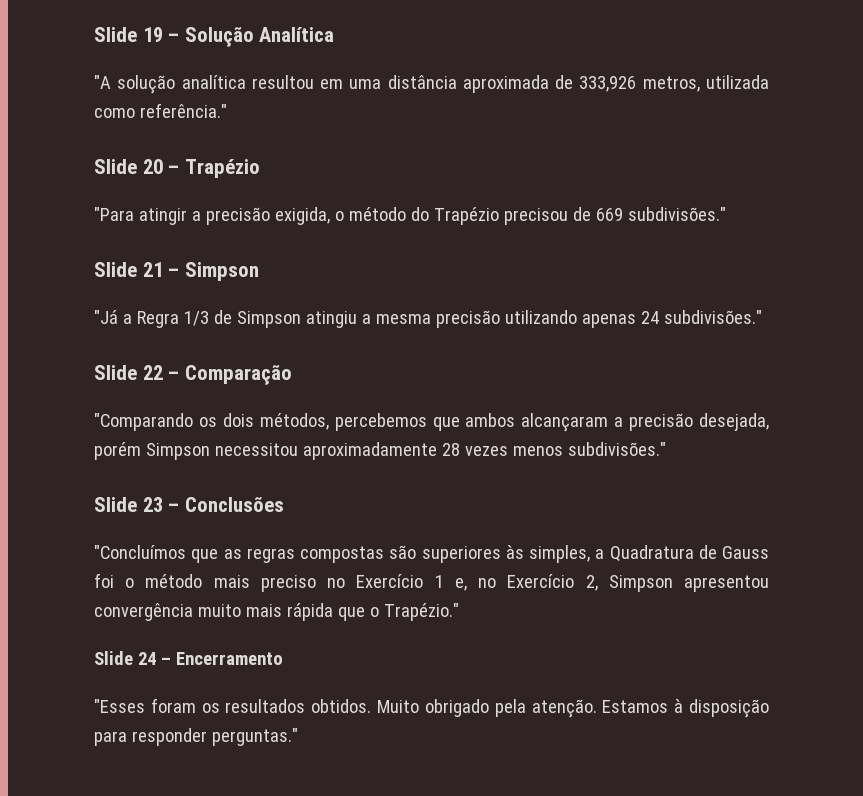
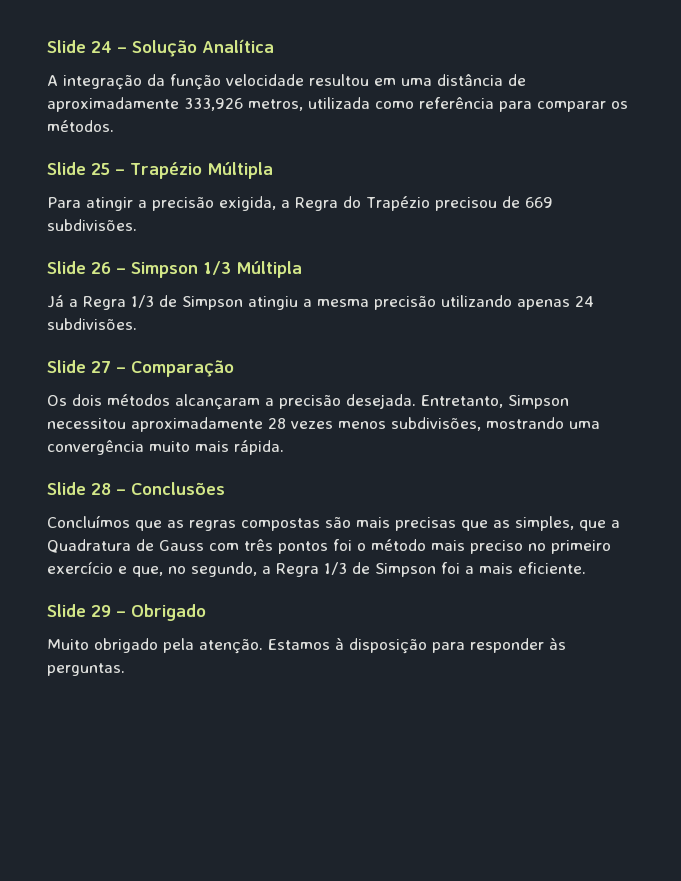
- Slide 19 – Solução Analítica
+ Slide 24 – Solução Analítica
- "A solução analítica resultou em uma distância aproximada de 333,926 metros, utilizada como referência."
- Slide 20 – Trapézio
- "Para atingir a precisão exigida, o método do Trapézio precisou de 669 subdivisões."
- Slide 21 – Simpson
- "Já a Regra 1/3 de Simpson atingiu a mesma precisão utilizando apenas 24 subdivisões."
- Slide 22 – Comparação
+ A integração da função velocidade resultou em uma distância de aproximadamente 333,926 metros, utilizada como referência para comparar os métodos.
+ Slide 25 – Trapézio Múltipla
+ Para atingir a precisão exigida, a Regra do Trapézio precisou de 669 subdivisões.
+ Slide 26 – Simpson 1/3 Múltipla
+ Já a Regra 1/3 de Simpson atingiu a mesma precisão utilizando apenas 24 subdivisões.
+ Slide 27 – Comparação
- "Comparando os dois métodos, percebemos que ambos alcançaram a precisão desejada, porém Simpson necessitou aproximadamente 28 vezes menos subdivisões."
- Slide 23 – Conclusões
+ Os dois métodos alcançaram a precisão desejada. Entretanto, Simpson necessitou aproximadamente 28 vezes menos subdivisões, mostrando uma convergência muito mais rápida.
+ Slide 28 – Conclusões
- "Concluímos que as regras compostas são superiores às simples, a Quadratura de Gauss foi o método mais preciso no Exercício 1 e, no Exercício 2, Simpson apresentou convergência muito mais rápida que o Trapézio."
- Slide 24 – Encerramento
- "Esses foram os resultados obtidos. Muito obrigado pela atenção.
+ Concluímos que as regras compostas são mais precisas que as simples, que a Quadratura de Gauss com três pontos foi o método mais preciso no primeiro exercício e que, no segundo, a Regra 1/3 de Simpson foi a mais eficiente.
+ Slide 29 – Obrigado
+ Muito obrigado pela atenção.
- Estamos à disposição para responder perguntas."
+ Estamos à disposição para responder às perguntas.

